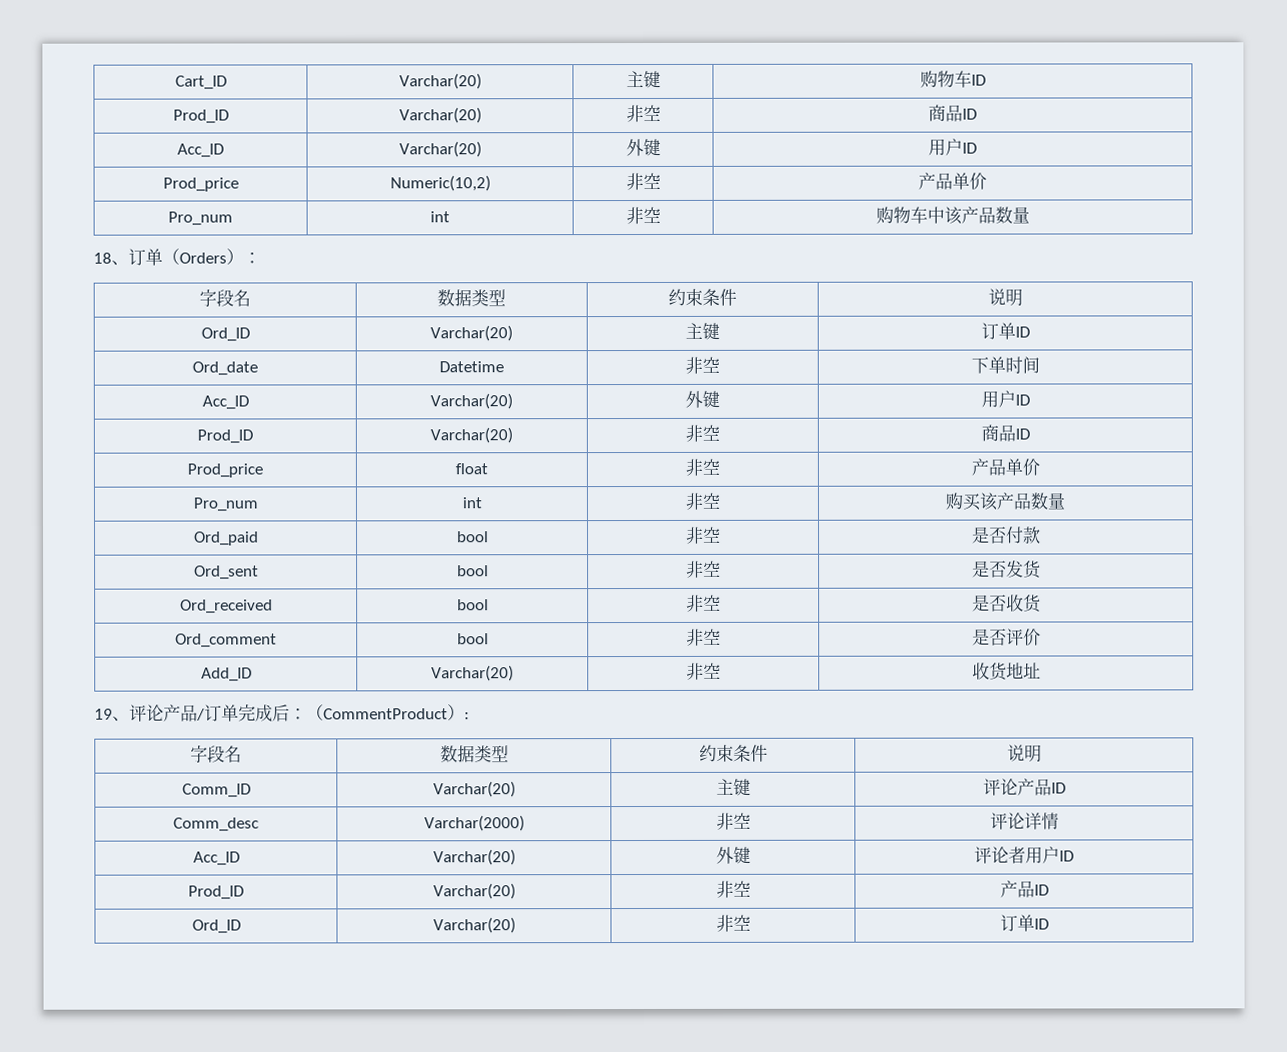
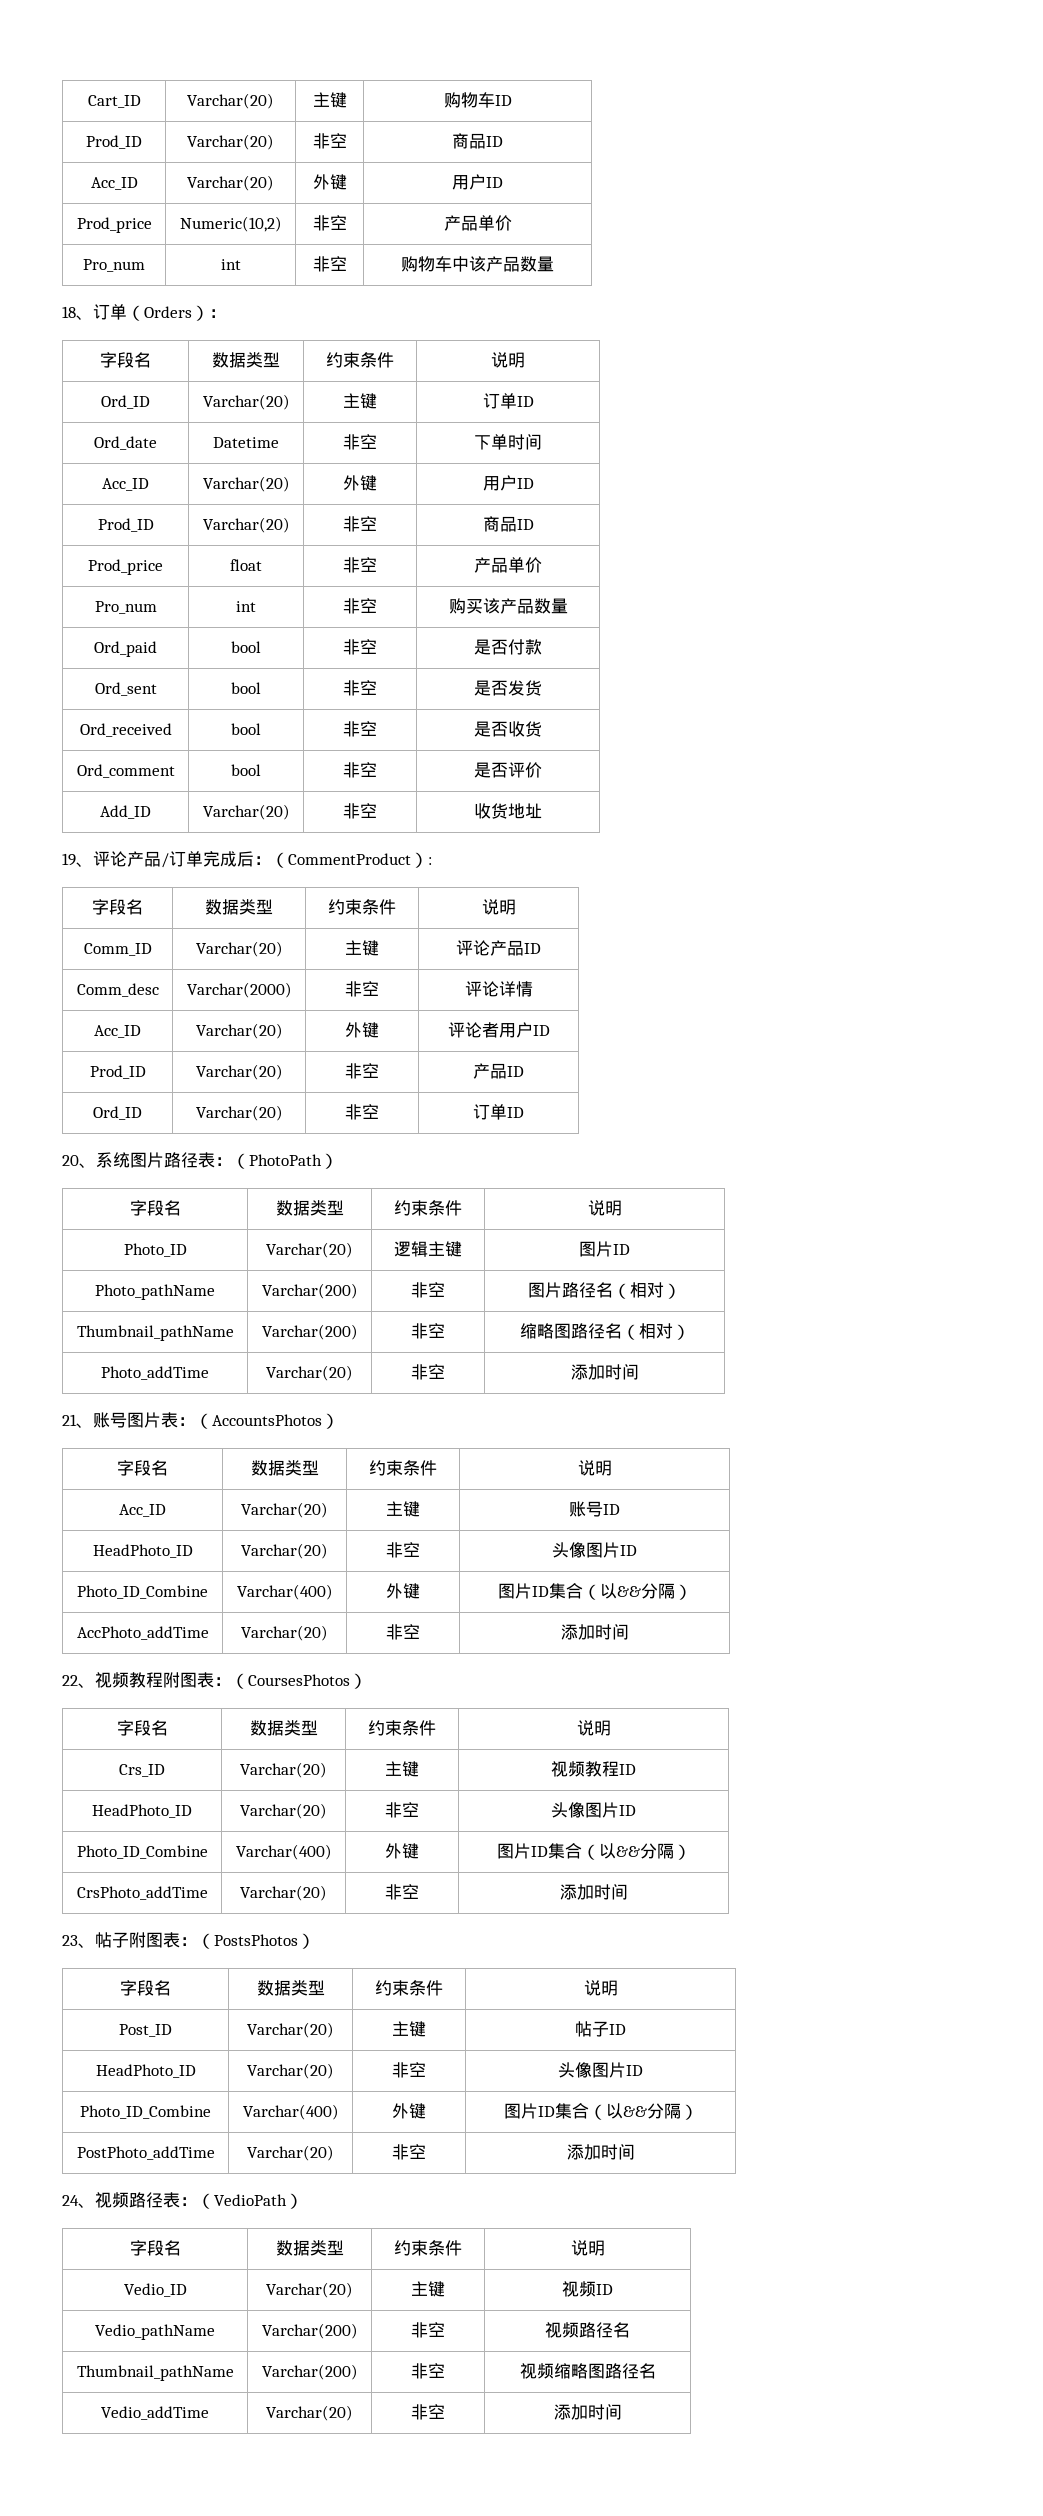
+ 20、系统图片路径表：（PhotoPath）
+ 字段名 | 数据类型 | 约束条件 | 说明
+ Photo_ID | Varchar(20) | 逻辑主键 | 图片ID
+ Photo_pathName | Varchar(200) | 非空 | 图片路径名（相对）
+ Thumbnail_pathName | Varchar(200) | 非空 | 缩略图路径名（相对）
+ Photo_addTime | Varchar(20) | 非空 | 添加时间
+ 21、账号图片表：（AccountsPhotos）
+ 字段名 | 数据类型 | 约束条件 | 说明
+ Acc_ID | Varchar(20) | 主键 | 账号ID
+ HeadPhoto_ID | Varchar(20) | 非空 | 头像图片ID
+ Photo_ID_Combine | Varchar(400) | 外键 | 图片ID集合（以&&分隔）
+ AccPhoto_addTime | Varchar(20) | 非空 | 添加时间
+ 22、视频教程附图表：（CoursesPhotos）
+ 字段名 | 数据类型 | 约束条件 | 说明
+ Crs_ID | Varchar(20) | 主键 | 视频教程ID
+ HeadPhoto_ID | Varchar(20) | 非空 | 头像图片ID
+ Photo_ID_Combine | Varchar(400) | 外键 | 图片ID集合（以&&分隔）
+ CrsPhoto_addTime | Varchar(20) | 非空 | 添加时间
+ 23、帖子附图表：（PostsPhotos）
+ 字段名 | 数据类型 | 约束条件 | 说明
+ Post_ID | Varchar(20) | 主键 | 帖子ID
+ HeadPhoto_ID | Varchar(20) | 非空 | 头像图片ID
+ Photo_ID_Combine | Varchar(400) | 外键 | 图片ID集合（以&&分隔）
+ PostPhoto_addTime | Varchar(20) | 非空 | 添加时间
+ 24、视频路径表：（VedioPath）
+ 字段名 | 数据类型 | 约束条件 | 说明
+ Vedio_ID | Varchar(20) | 主键 | 视频ID
+ Vedio_pathName | Varchar(200) | 非空 | 视频路径名
+ Thumbnail_pathName | Varchar(200) | 非空 | 视频缩略图路径名
+ Vedio_addTime | Varchar(20) | 非空 | 添加时间

